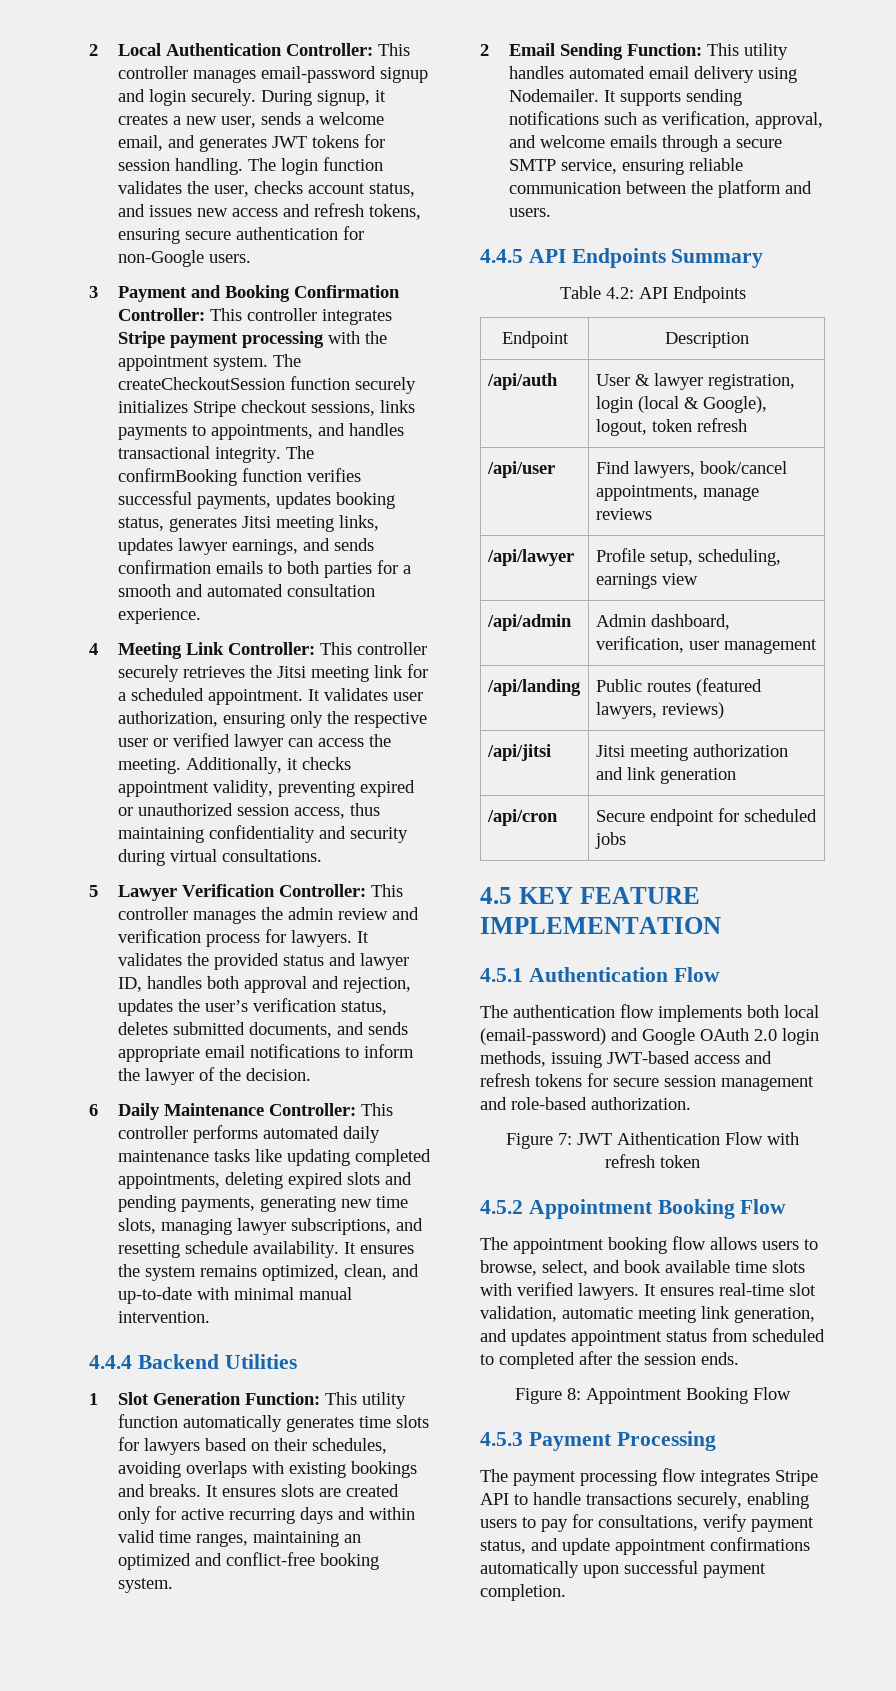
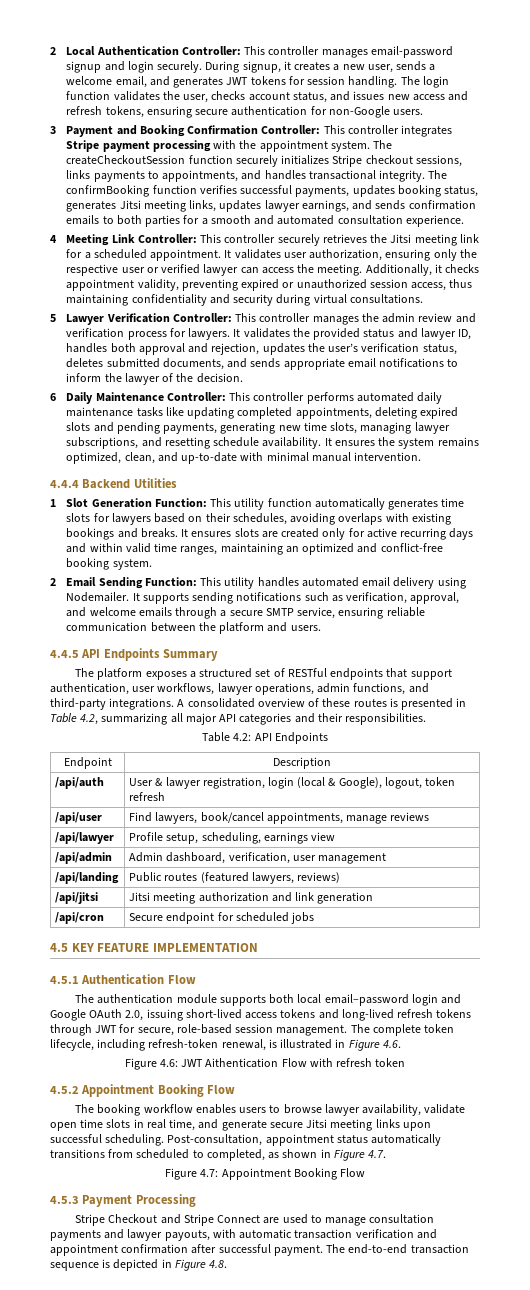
+ The platform exposes a structured set of RESTful endpoints that support authentication, user workflows, lawyer operations, admin functions, and third-party integrations. A consolidated overview of these routes is presented in Table 4.2, summarizing all major API categories and their responsibilities.
- The authentication flow implements both local (email-password) and Google OAuth 2.0 login methods, issuing JWT-based access and refresh tokens for secure session management and role-based authorization.
- Figure 7: JWT Aithentication Flow with refresh token
+ The authentication module supports both local email–password login and Google OAuth 2.0, issuing short-lived access tokens and long-lived refresh tokens through JWT for secure, role-based session management. The complete token lifecycle, including refresh-token renewal, is illustrated in Figure 4.6.
+ Figure 4.6: JWT Aithentication Flow with refresh token
- The appointment booking flow allows users to browse, select, and book available time slots with verified lawyers. It ensures real-time slot validation, automatic meeting link generation, and updates appointment status from scheduled to completed after the session ends.
- Figure 8: Appointment Booking Flow
+ The booking workflow enables users to browse lawyer availability, validate open time slots in real time, and generate secure Jitsi meeting links upon successful scheduling. Post-consultation, appointment status automatically transitions from scheduled to completed, as shown in Figure 4.7.
+ Figure 4.7: Appointment Booking Flow
- The payment processing flow integrates Stripe API to handle transactions securely, enabling users to pay for consultations, verify payment status, and update appointment confirmations automatically upon successful payment completion.
+ Stripe Checkout and Stripe Connect are used to manage consultation payments and lawyer payouts, with automatic transaction verification and appointment confirmation after successful payment. The end-to-end transaction sequence is depicted in Figure 4.8.

